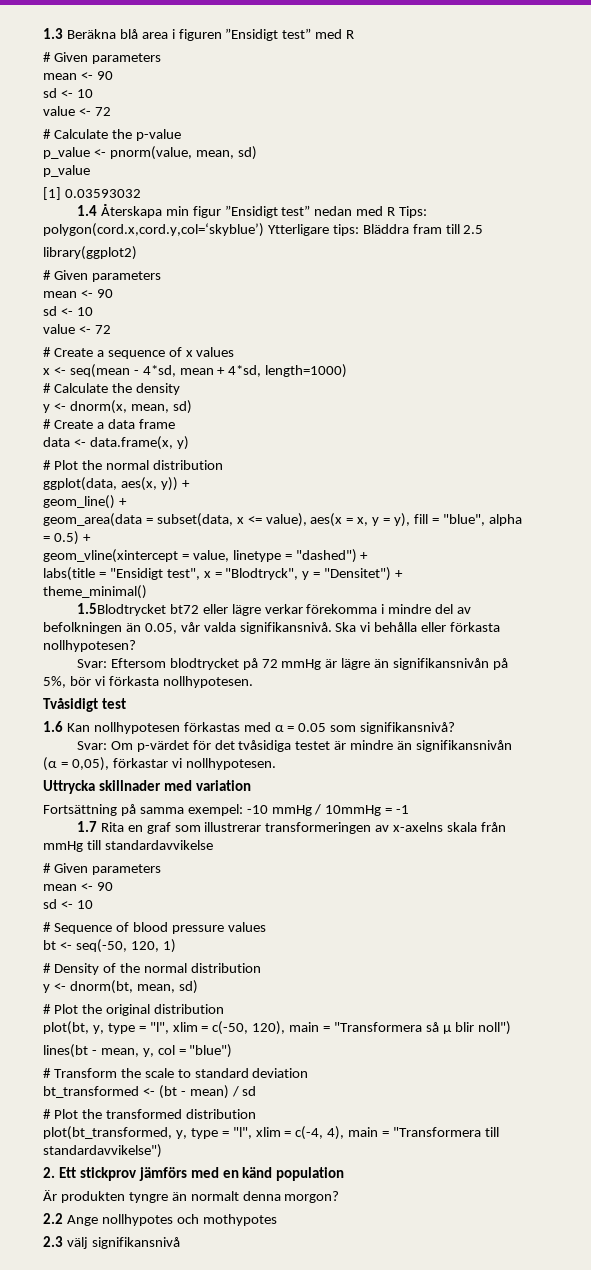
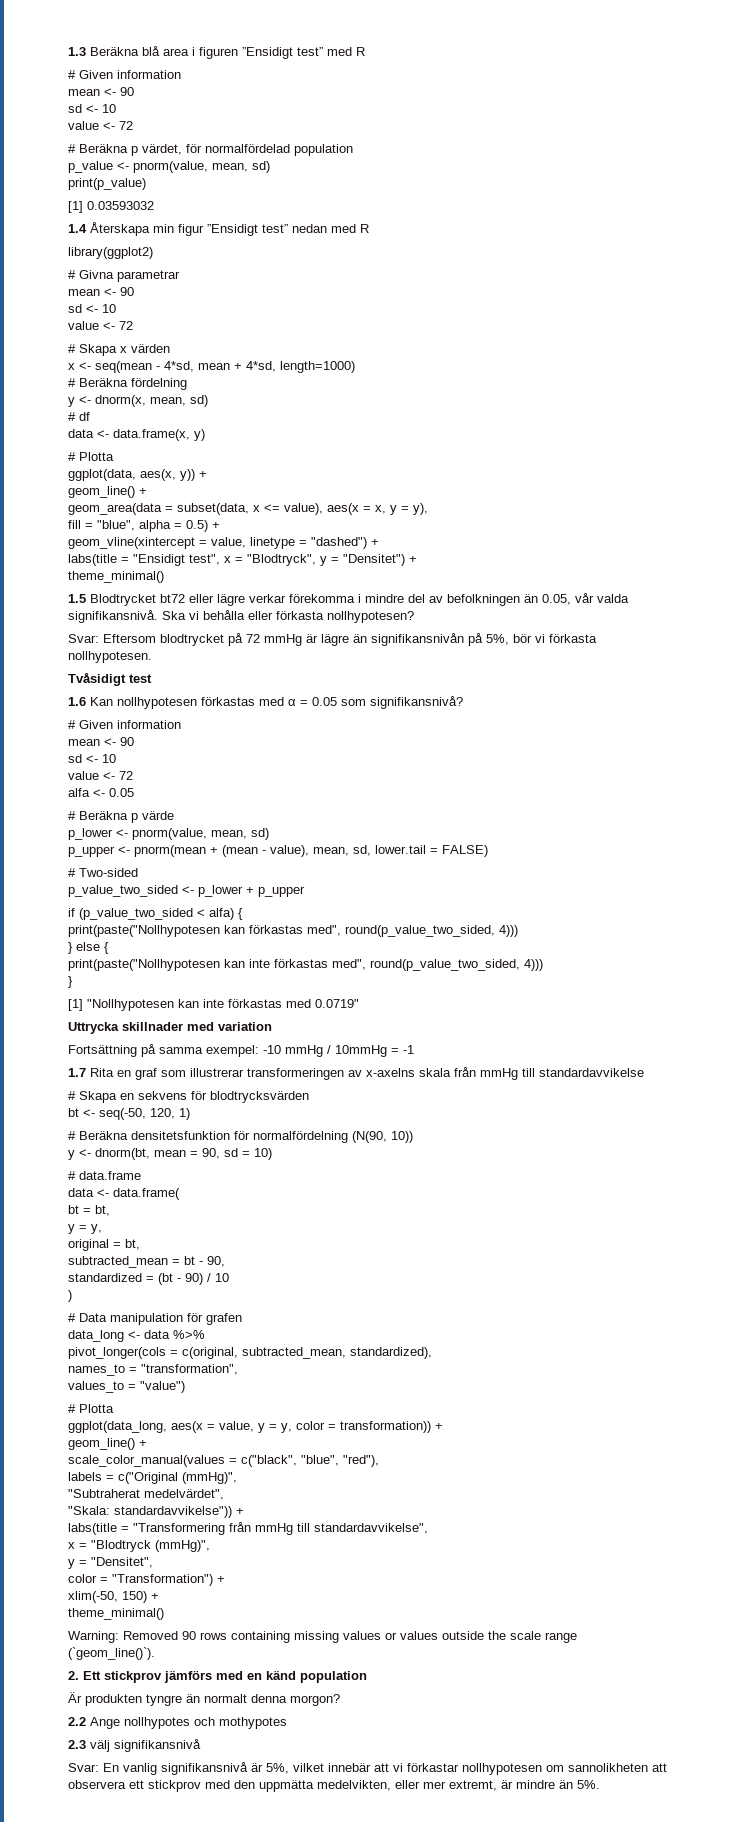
  1.3 Beräkna blå area i figuren ”Ensidigt test” med R
- # Given parameters
+ # Given information
- # Calculate the p-value
+ # Beräkna p värdet, för normalfördelad population
  p_value <- pnorm(value, mean, sd)
- p_value
+ print(p_value)
- 1.4 Återskapa min figur ”Ensidigt test” nedan med R Tips: polygon(cord.x,cord.y,col=‘skyblue’) Ytterligare tips: Bläddra fram till 2.5
+ 1.4 Återskapa min figur ”Ensidigt test” nedan med R
  library(ggplot2)
- # Given parameters
+ # Givna parametrar
- # Create a sequence of x values
+ # Skapa x värden
- # Calculate the density
+ # Beräkna fördelning
- # Create a data frame
+ # df
  data <- data.frame(x, y)
- # Plot the normal distribution
+ # Plotta
- geom_area(data = subset(data, x <= value), aes(x = x, y = y), fill = "blue", alpha = 0.5) +
+ geom_area(data = subset(data, x <= value), aes(x = x, y = y),
+ fill = "blue", alpha = 0.5) +
- 1.5Blodtrycket bt72 eller lägre verkar förekomma i mindre del av befolkningen än 0.05, vår valda signifikansnivå.
+ 1.5 Blodtrycket bt72 eller lägre verkar förekomma i mindre del av befolkningen än 0.05, vår valda signifikansnivå.
  1.6 Kan nollhypotesen förkastas med α = 0.05 som signifikansnivå?
- Svar: Om p-värdet för det tvåsidiga testet är mindre än signifikansnivån (α = 0,05), förkastar vi nollhypotesen.
+ # Given information
+ mean <- 90
+ sd <- 10
+ value <- 72
+ alfa <- 0.05
+ # Beräkna p värde
+ p_lower <- pnorm(value, mean, sd)
+ p_upper <- pnorm(mean + (mean - value), mean, sd, lower.tail = FALSE)
+ # Two-sided
+ p_value_two_sided <- p_lower + p_upper
+ if (p_value_two_sided < alfa) {
+ print(paste("Nollhypotesen kan förkastas med", round(p_value_two_sided, 4)))
+ } else {
+ print(paste("Nollhypotesen kan inte förkastas med", round(p_value_two_sided, 4)))
+ }
+ [1] "Nollhypotesen kan inte förkastas med 0.0719"
  1.7 Rita en graf som illustrerar transformeringen av x-axelns skala från mmHg till standardavvikelse
- # Given parameters
- mean <- 90
- sd <- 10
- # Sequence of blood pressure values
+ # Skapa en sekvens för blodtrycksvärden
- # Density of the normal distribution
- y <- dnorm(bt, mean, sd)
- # Plot the original distribution
- plot(bt, y, type = "l", xlim = c(-50, 120), main = "Transformera så µ blir noll")
- lines(bt - mean, y, col = "blue")
- # Transform the scale to standard deviation
- bt_transformed <- (bt - mean) / sd
- # Plot the transformed distribution
- plot(bt_transformed, y, type = "l", xlim = c(-4, 4), main = "Transformera till standardavvikelse")
+ # Beräkna densitetsfunktion för normalfördelning (N(90, 10))
+ y <- dnorm(bt, mean = 90, sd = 10)
+ # data.frame
+ data <- data.frame(
+ bt = bt,
+ y = y,
+ original = bt,
+ subtracted_mean = bt - 90,
+ standardized = (bt - 90) / 10
+ )
+ # Data manipulation för grafen
+ data_long <- data %>%
+ pivot_longer(cols = c(original, subtracted_mean, standardized),
+ names_to = "transformation",
+ values_to = "value")
+ # Plotta
+ ggplot(data_long, aes(x = value, y = y, color = transformation)) +
+ geom_line() +
+ scale_color_manual(values = c("black", "blue", "red"),
+ labels = c("Original (mmHg)",
+ "Subtraherat medelvärdet",
+ "Skala: standardavvikelse")) +
+ labs(title = "Transformering från mmHg till standardavvikelse",
+ x = "Blodtryck (mmHg)",
+ y = "Densitet",
+ color = "Transformation") +
+ xlim(-50, 150) +
+ theme_minimal()
+ Warning: Removed 90 rows containing missing values or values outside the scale range
+ (`geom_line()`).
+ Svar: En vanlig signifikansnivå är 5%, vilket innebär att vi förkastar nollhypotesen om sannolikheten att observera ett stickprov med den uppmätta medelvikten, eller mer extremt, är mindre än 5%.

